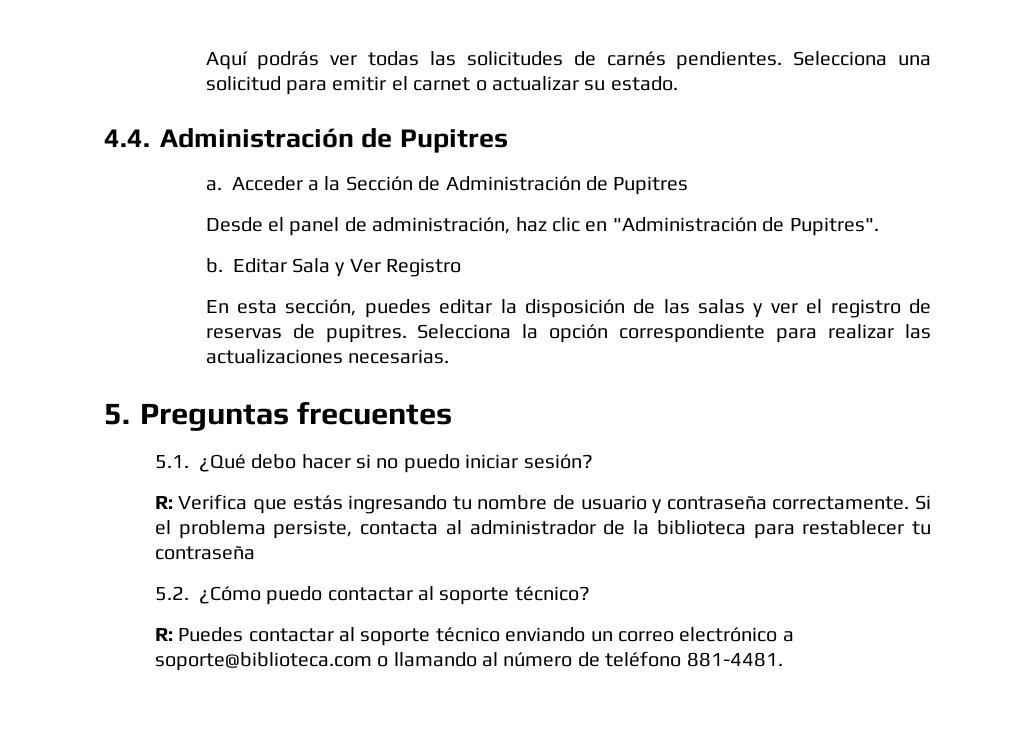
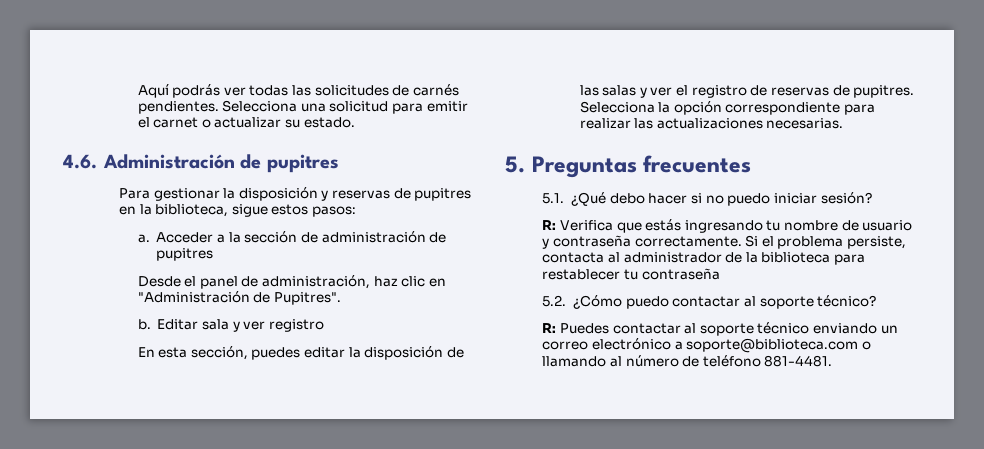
- 4.4. Administración de Pupitres
+ 4.6. Administración de pupitres
+ Para gestionar la disposición y reservas de pupitres en la biblioteca, sigue estos pasos:
- Acceder a la Sección de Administración de Pupitres
+ Acceder a la sección de administración de pupitres
- Editar Sala y Ver Registro
+ Editar sala y ver registro

